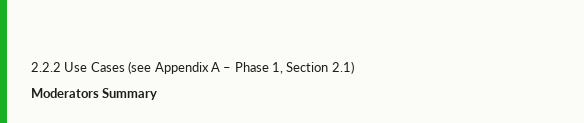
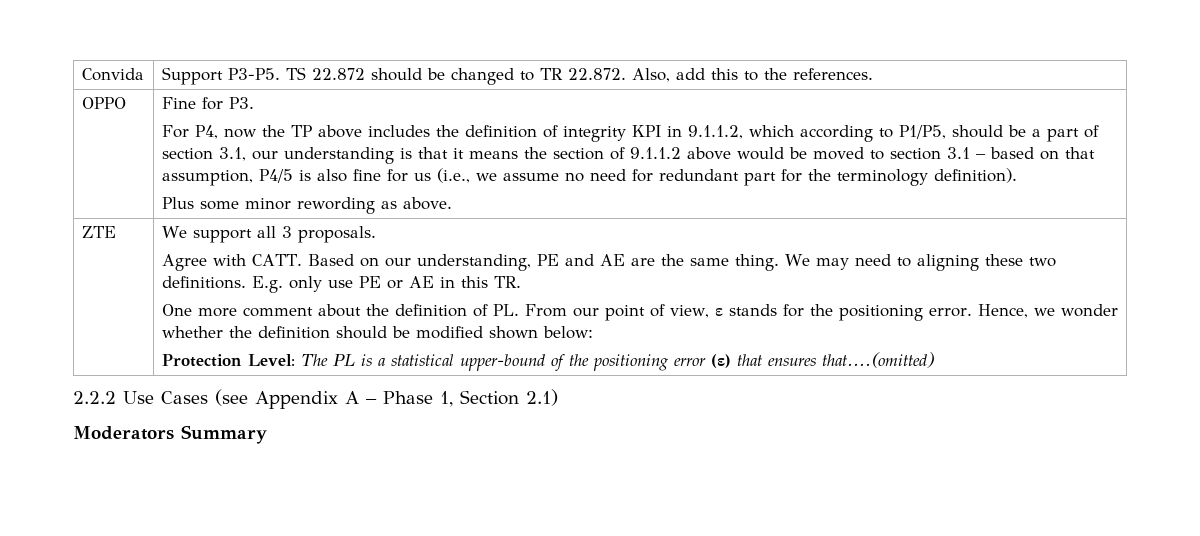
+ Convida | Support P3-P5. TS 22.872 should be changed to TR 22.872. Also, add this to the references.
+ OPPO | Fine for P3.
+ For P4, now the TP above includes the definition of integrity KPI in 9.1.1.2, which according to P1/P5, should be a part of section 3.1, our understanding is that it means the section of 9.1.1.2 above would be moved to section 3.1 – based on that assumption, P4/5 is also fine for us (i.e., we assume no need for redundant part for the terminology definition).
+ Plus some minor rewording as above.
+ ZTE | We support all 3 proposals.
+ Agree with CATT. Based on our understanding, PE and AE are the same thing. We may need to aligning these two definitions. E.g. only use PE or AE in this TR.
+ One more comment about the definition of PL. From our point of view, ε stands for the positioning error. Hence, we wonder whether the definition should be modified shown below:
+ Protection Level: The PL is a statistical upper-bound of the positioning error (ε) that ensures that....(omitted)

